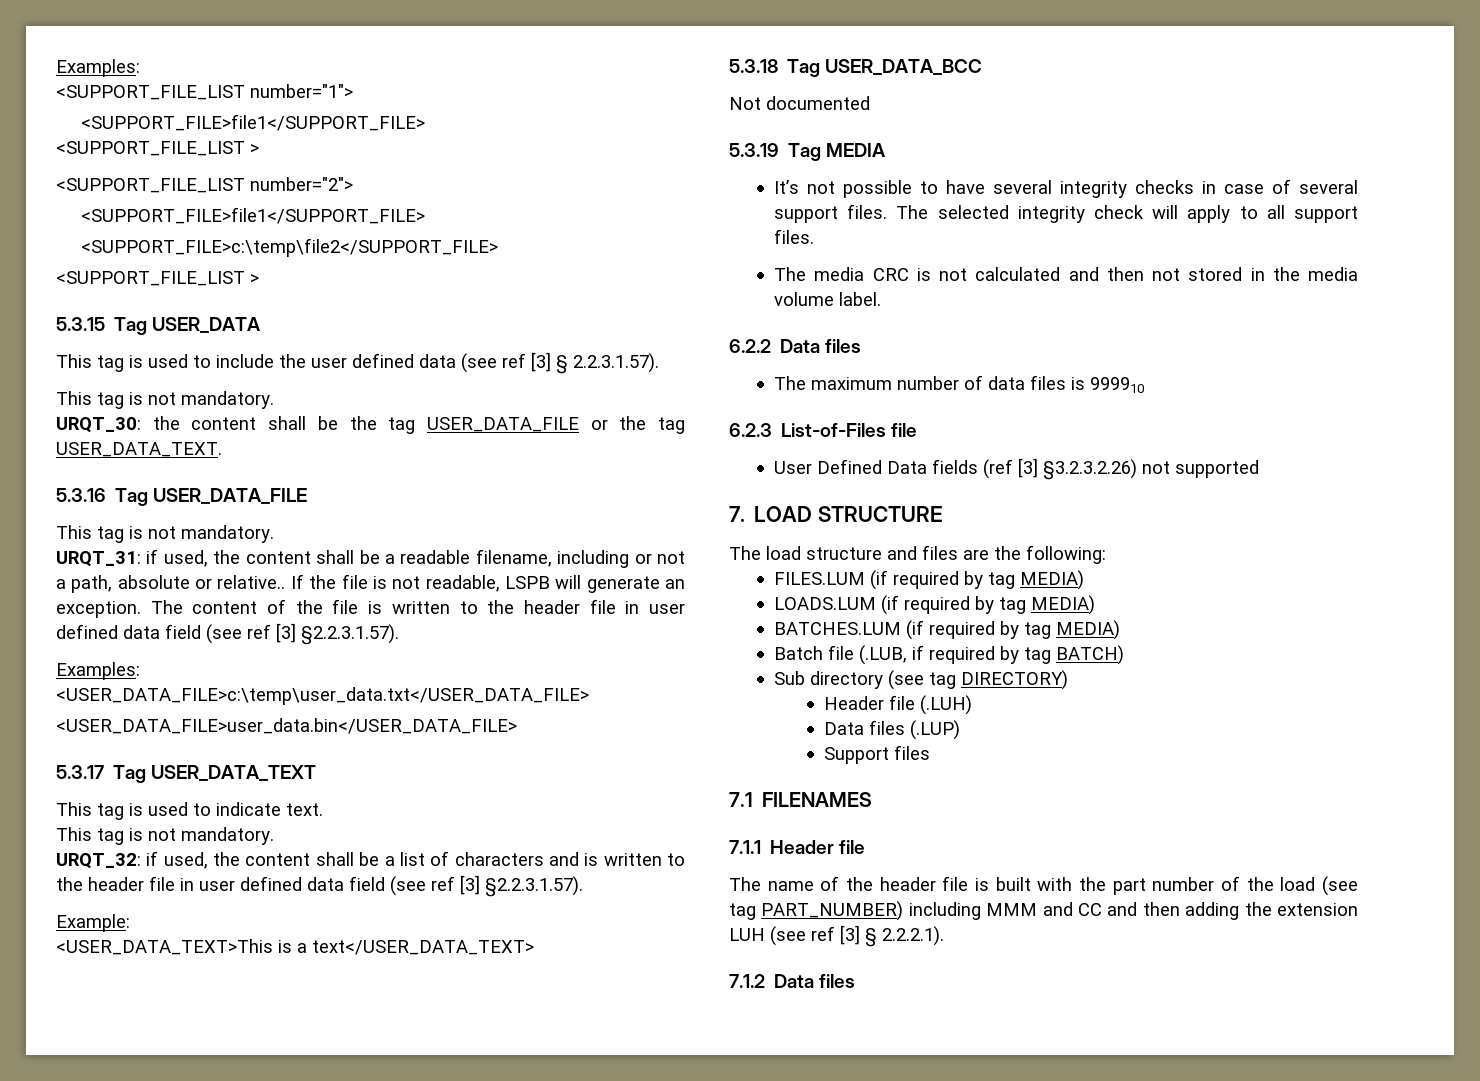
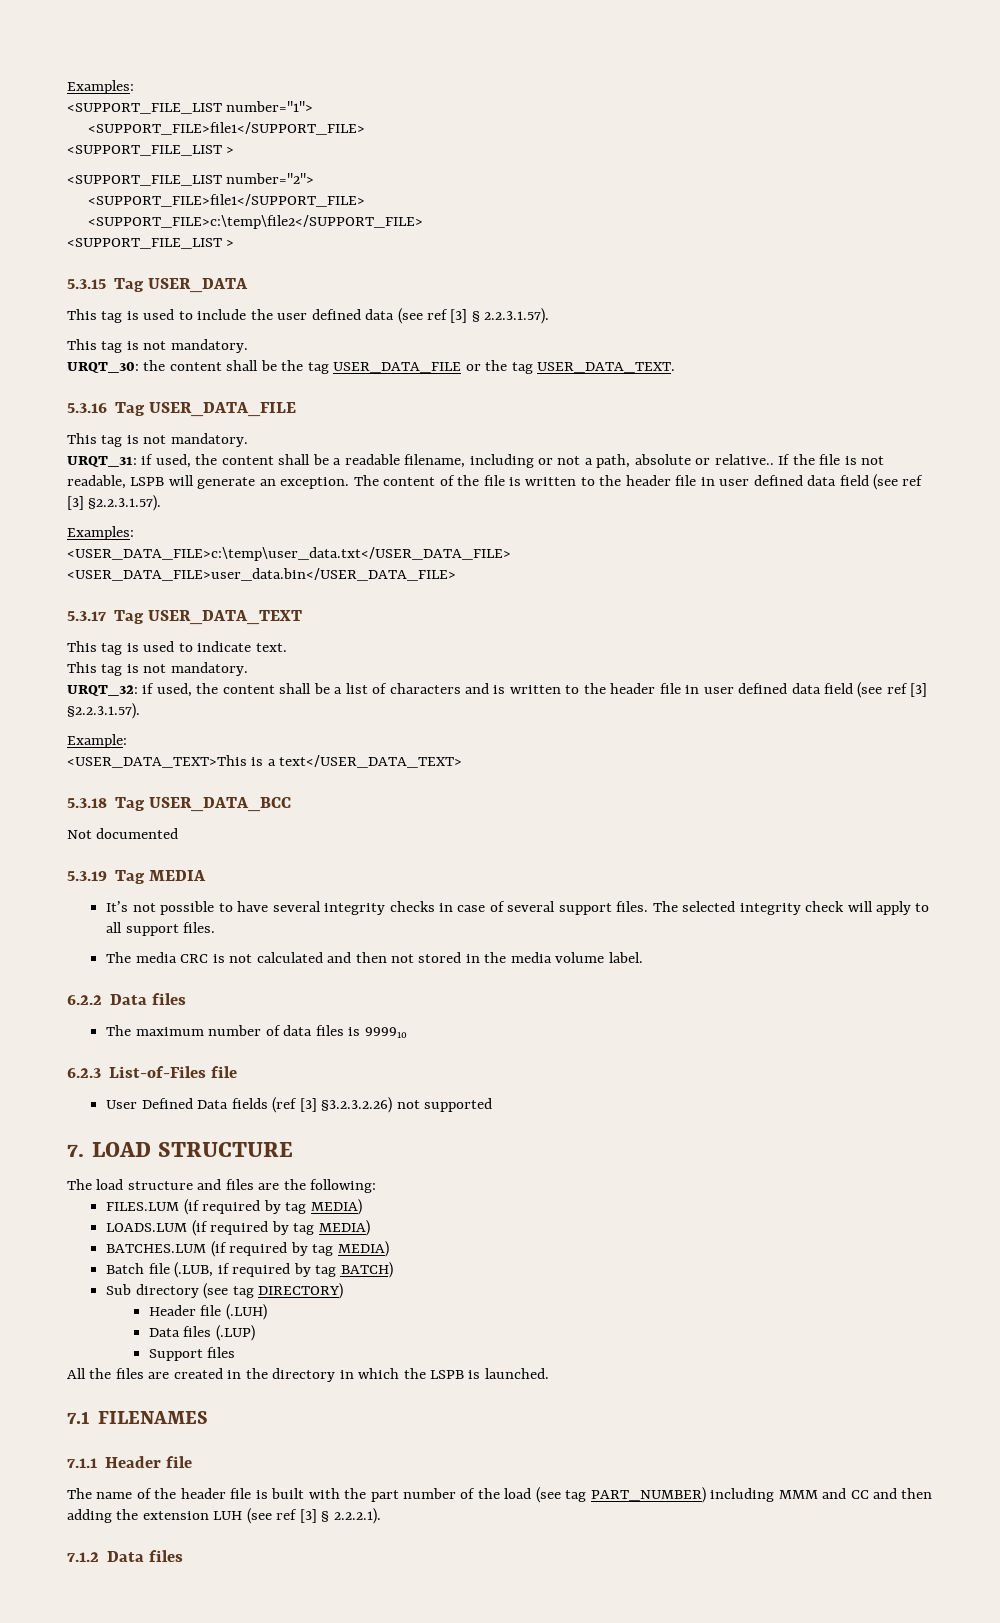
+ All the files are created in the directory in which the LSPB is launched.

